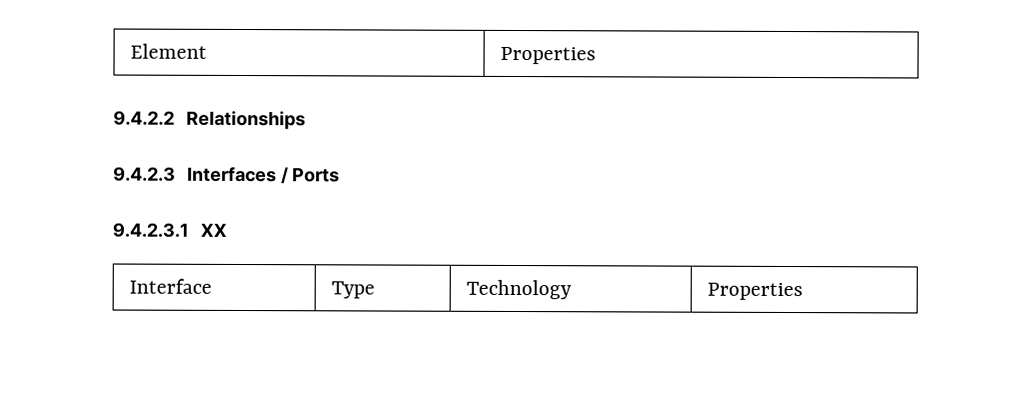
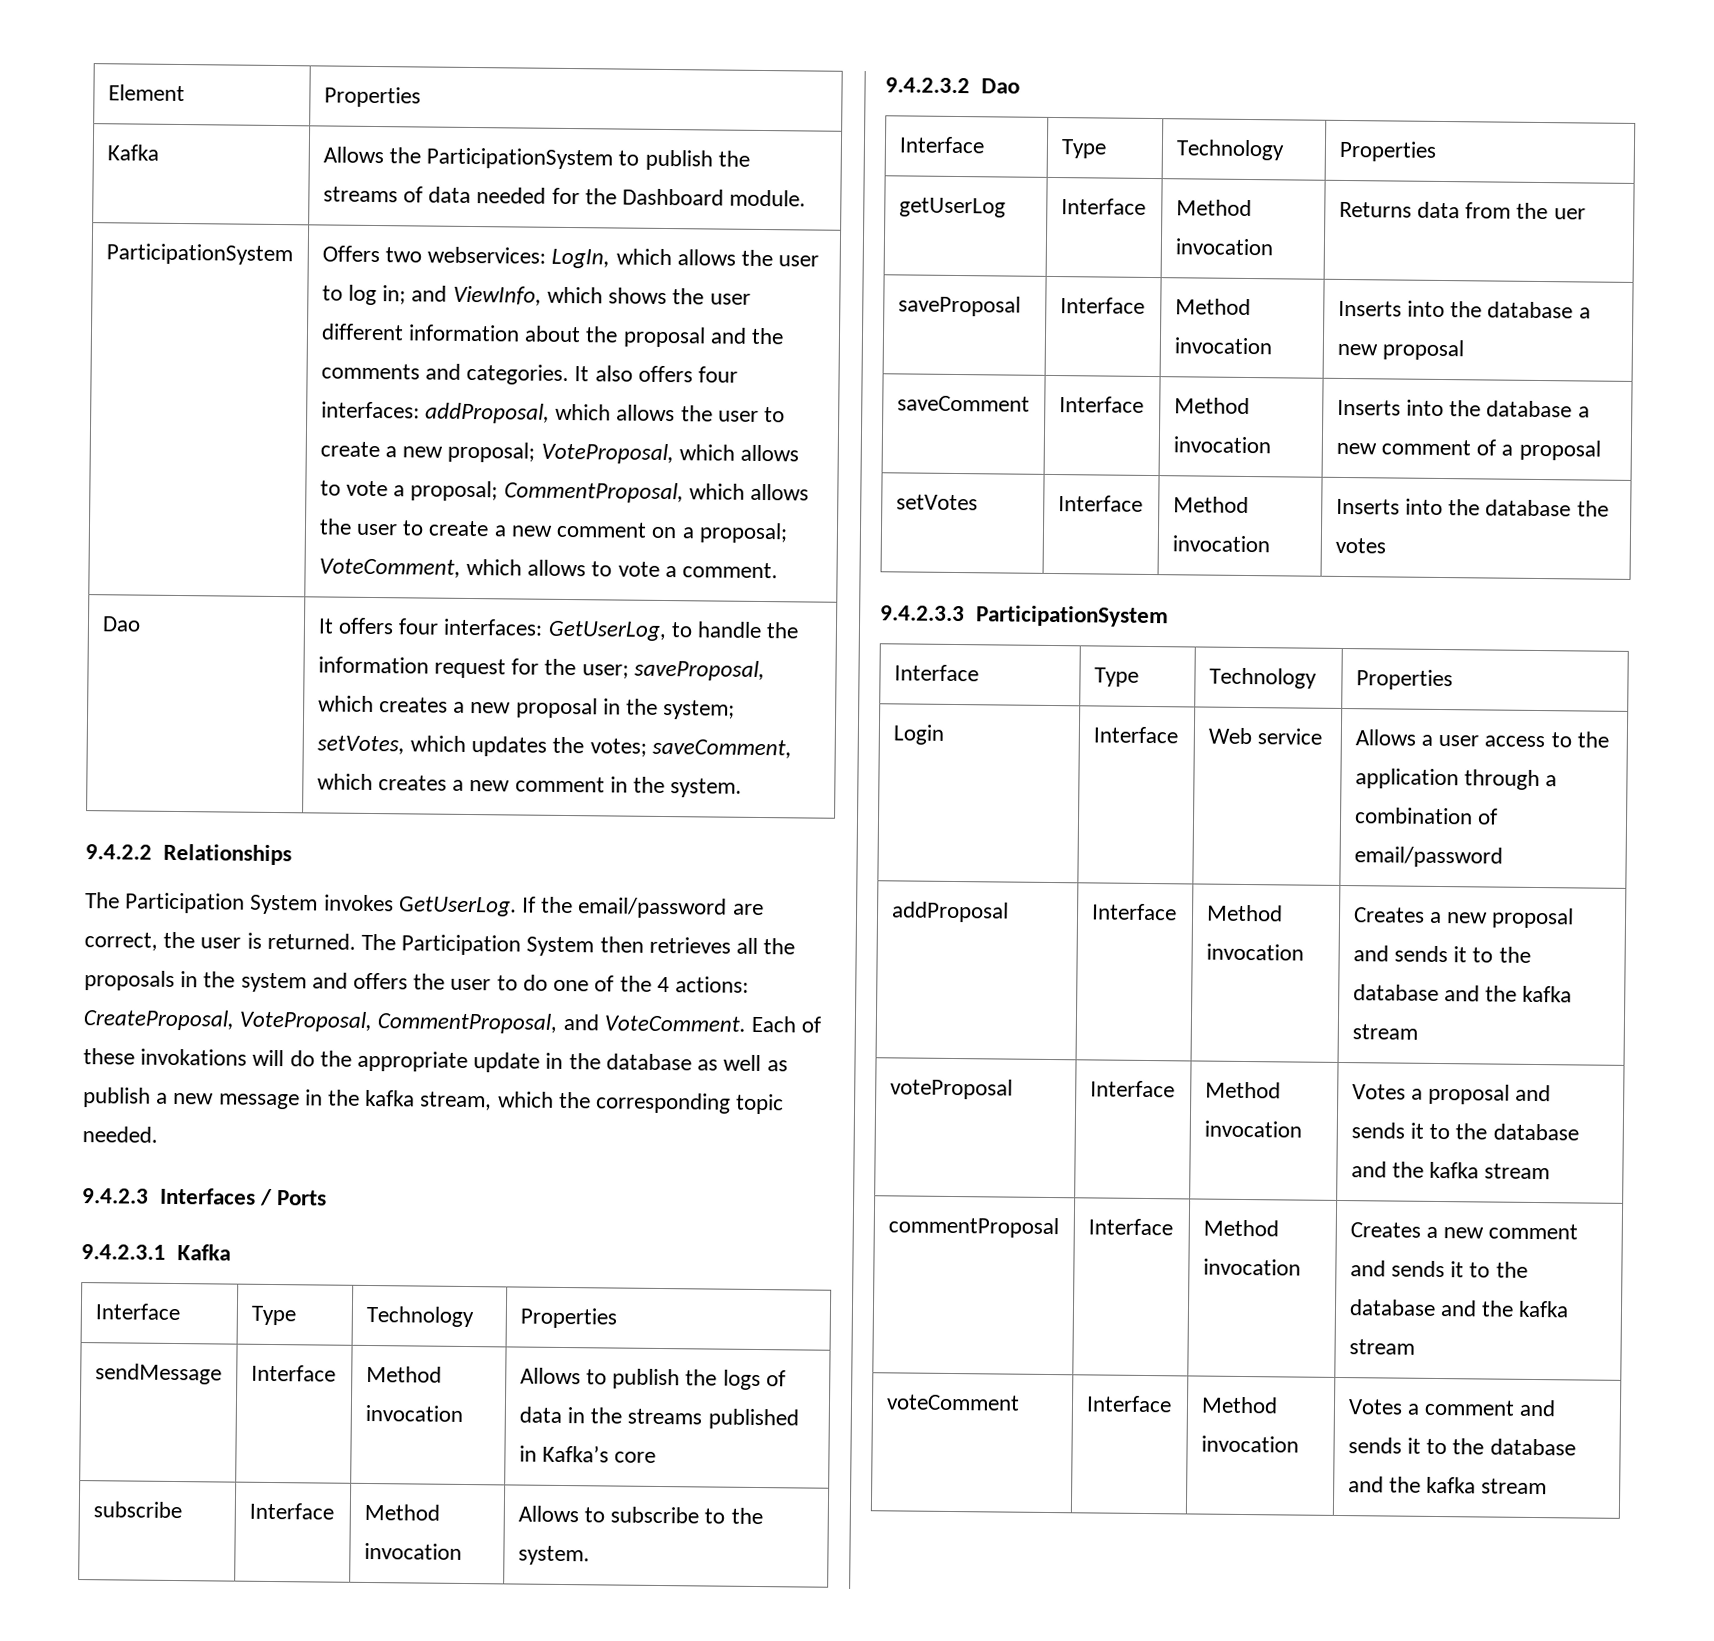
+ Kafka | Allows the ParticipationSystem to publish the streams of data needed for the Dashboard module.
+ ParticipationSystem | Offers two webservices: LogIn, which allows the user to log in; and ViewInfo, which shows the user different information about the proposal and the comments and categories. It also offers four interfaces: addProposal, which allows the user to create a new proposal; VoteProposal, which allows to vote a proposal; CommentProposal, which allows the user to create a new comment on a proposal; VoteComment, which allows to vote a comment.
+ Dao | It offers four interfaces: GetUserLog, to handle the information request for the user; saveProposal, which creates a new proposal in the system; setVotes, which updates the votes; saveComment, which creates a new comment in the system.
  9.4.2.2 Relationships
+ The Participation System invokes GetUserLog. If the email/password are correct, the user is returned. The Participation System then retrieves all the proposals in the system and offers the user to do one of the 4 actions: CreateProposal, VoteProposal, CommentProposal, and VoteComment. Each of these invokations will do the appropriate update in the database as well as publish a new message in the kafka stream, which the corresponding topic needed.
- 9.4.2.3.1 XX
+ 9.4.2.3.1 Kafka
  Interface | Type | Technology | Properties
+ sendMessage | Interface | Method invocation | Allows to publish the logs of data in the streams published in Kafka’s core
+ subscribe | Interface | Method invocation | Allows to subscribe to the system.
+ 9.4.2.3.2 Dao
+ Interface | Type | Technology | Properties
+ getUserLog | Interface | Method invocation | Returns data from the uer
+ saveProposal | Interface | Method invocation | Inserts into the database a new proposal
+ saveComment | Interface | Method invocation | Inserts into the database a new comment of a proposal
+ setVotes | Interface | Method invocation | Inserts into the database the votes
+ 9.4.2.3.3 ParticipationSystem
+ Interface | Type | Technology | Properties
+ Login | Interface | Web service | Allows a user access to the application through a combination of email/password
+ addProposal | Interface | Method invocation | Creates a new proposal and sends it to the database and the kafka stream
+ voteProposal | Interface | Method invocation | Votes a proposal and sends it to the database and the kafka stream
+ commentProposal | Interface | Method invocation | Creates a new comment and sends it to the database and the kafka stream
+ voteComment | Interface | Method invocation | Votes a comment and sends it to the database and the kafka stream

